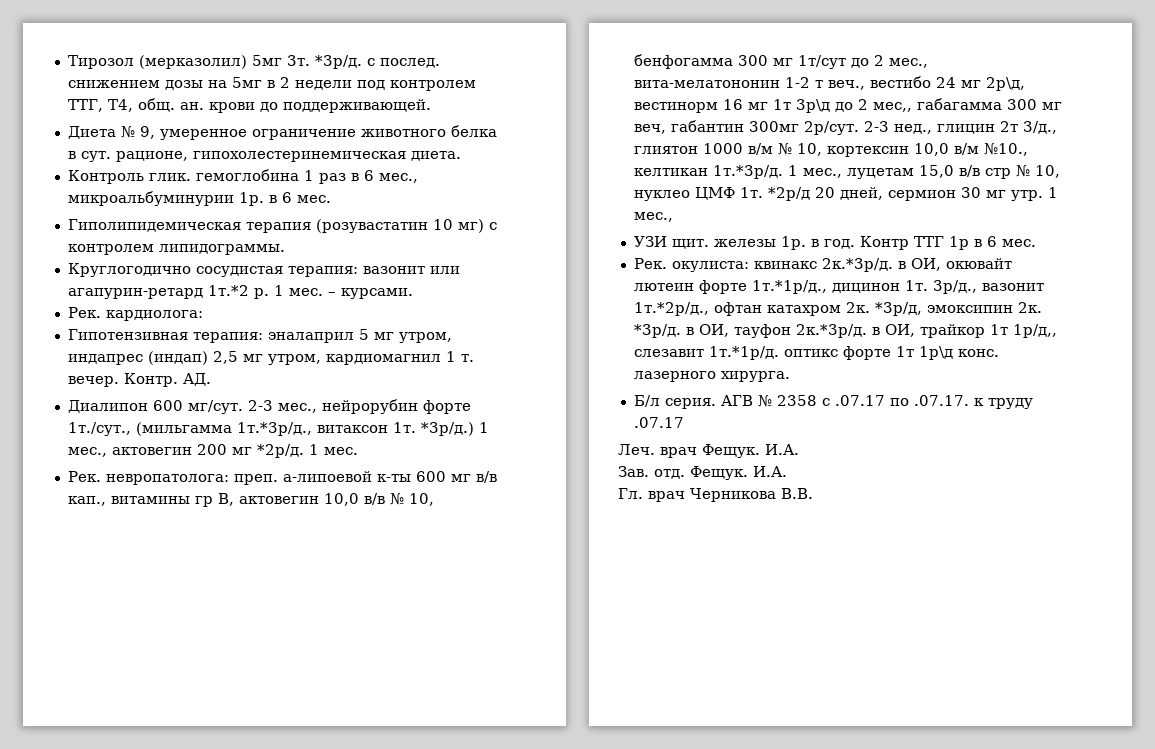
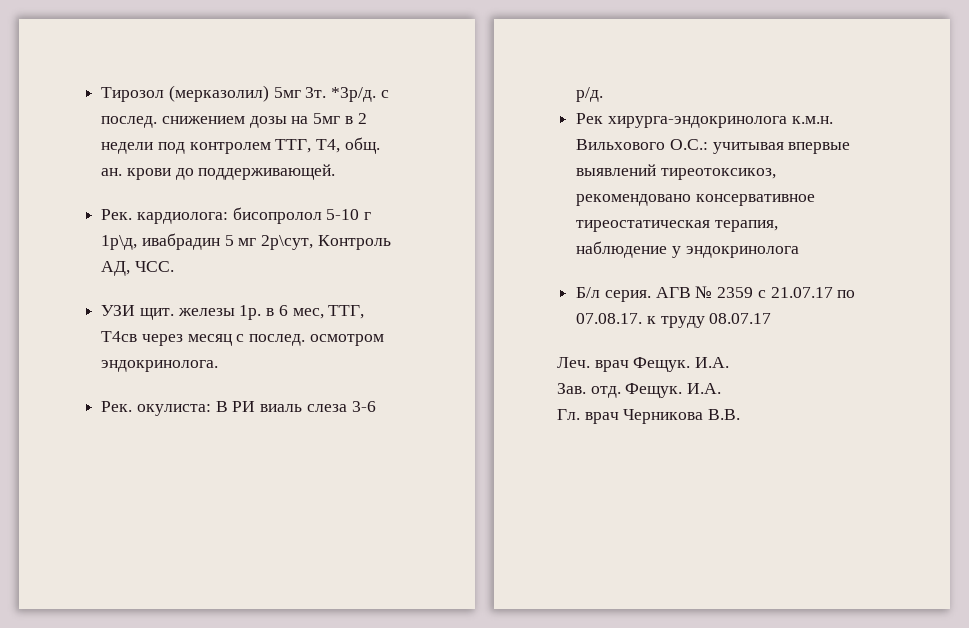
- Диета № 9, умеренное ограничение животного белка в сут. рационе, гипохолестеринемическая диета.
- Контроль глик. гемоглобина 1 раз в 6 мес., микроальбуминурии 1р. в 6 мес.
- Гиполипидемическая терапия (розувастатин 10 мг) с контролем липидограммы.
- Круглогодично сосудистая терапия: вазонит или агапурин-ретард 1т.*2 р. 1 мес. – курсами.
- Рек. кардиолога:
- Гипотензивная терапия: эналаприл 5 мг утром, индапрес (индап) 2,5 мг утром, кардиомагнил 1 т. вечер. Контр. АД.
- Диалипон 600 мг/сут. 2-3 мес., нейрорубин форте 1т./сут., (мильгамма 1т.*3р/д., витаксон 1т. *3р/д.) 1 мес., актовегин 200 мг *2р/д. 1 мес.
- Рек. невропатолога: преп. а-липоевой к-ты 600 мг в/в кап., витамины гр В, актовегин 10,0 в/в № 10, бенфогамма 300 мг 1т/сут до 2 мес., вита-мелатононин 1-2 т веч., вестибо 24 мг 2р\д, вестинорм 16 мг 1т 3р\д до 2 мес,, габагамма 300 мг веч, габантин 300мг 2р/сут. 2-3 нед., глицин 2т 3/д., глиятон 1000 в/м № 10, кортексин 10,0 в/м №10., келтикан 1т.*3р/д. 1 мес., луцетам 15,0 в/в стр № 10, нуклео ЦМФ 1т. *2р/д 20 дней, сермион 30 мг утр. 1 мес.,
+ Рек. кардиолога: бисопролол 5-10 г 1р\д, ивабрадин 5 мг 2р\сут, Контроль АД, ЧСС.
- УЗИ щит. железы 1р. в год. Контр ТТГ 1р в 6 мес.
- Рек. окулиста: квинакс 2к.*3р/д. в ОИ, окювайт лютеин форте 1т.*1р/д., дицинон 1т. 3р/д., вазонит 1т.*2р/д., офтан катахром 2к. *3р/д, эмоксипин 2к. *3р/д. в ОИ, тауфон 2к.*3р/д. в ОИ, трайкор 1т 1р/д,, слезавит 1т.*1р/д. оптикс форте 1т 1р\д конс. лазерного хирурга.
+ УЗИ щит. железы 1р. в 6 мес, ТТГ, Т4св через месяц с послед. осмотром эндокринолога.
+ Рек. окулиста: В РИ виаль слеза 3-6 р/д.
+ Рек хирурга-эндокринолога к.м.н. Вильхового О.С.: учитывая впервые выявлений тиреотоксикоз, рекомендовано консервативное тиреостатическая терапия, наблюдение у эндокринолога
- АГВ № 2358 с .07.17 по .07.17. к труду .07.17
+ АГВ № 2359 с 21.07.17 по 07.08.17. к труду 08.07.17

